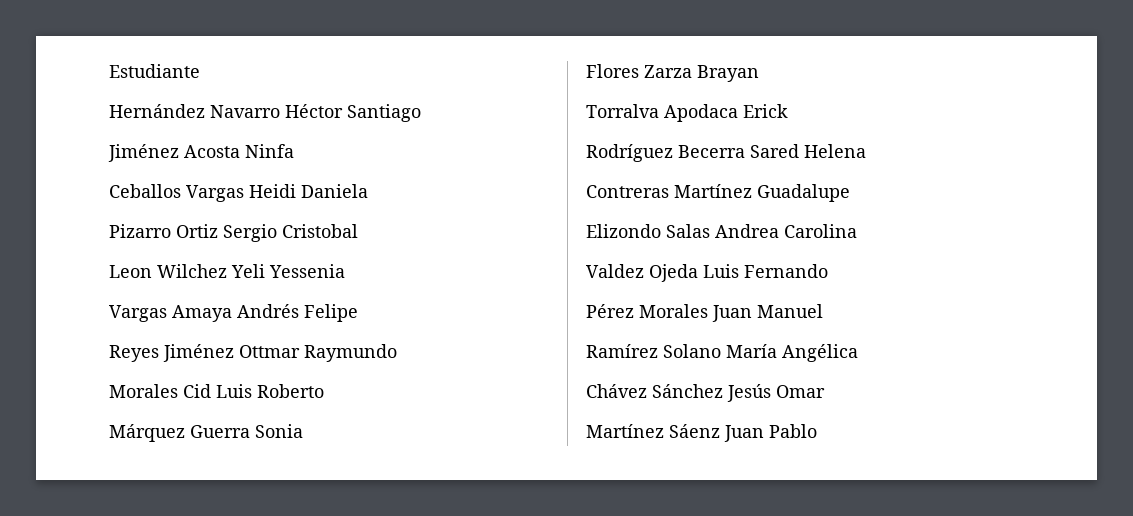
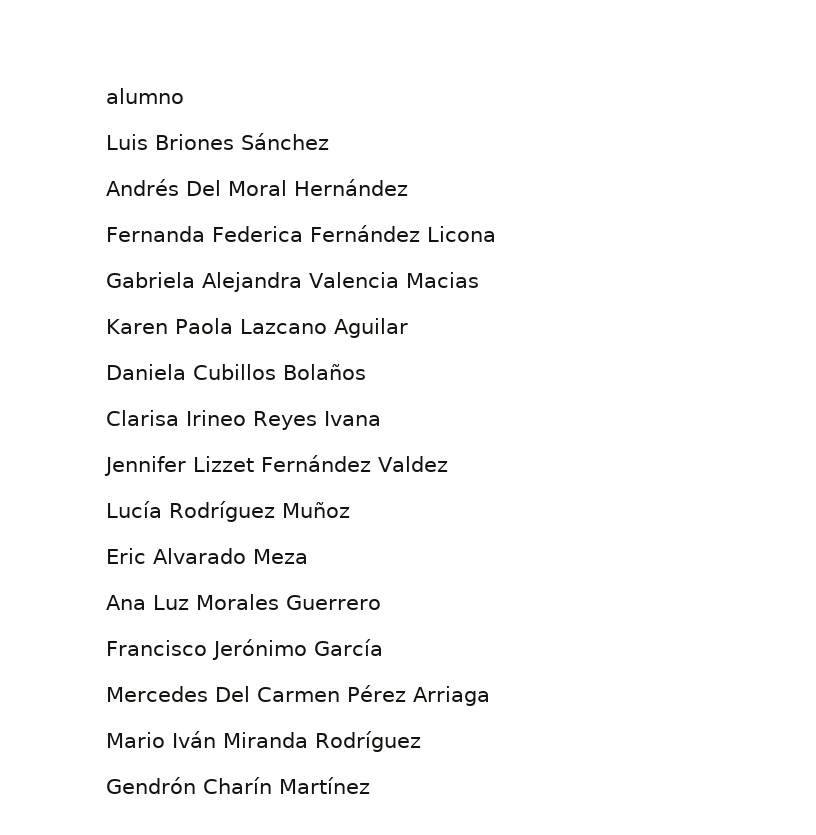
- Estudiante
- Hernández Navarro Héctor Santiago
- Jiménez Acosta Ninfa
- Ceballos Vargas Heidi Daniela
- Pizarro Ortiz Sergio Cristobal
- Leon Wilchez Yeli Yessenia
- Vargas Amaya Andrés Felipe
- Reyes Jiménez Ottmar Raymundo
- Morales Cid Luis Roberto
- Márquez Guerra Sonia
- Flores Zarza Brayan
- Torralva Apodaca Erick
- Rodríguez Becerra Sared Helena
- Contreras Martínez Guadalupe
- Elizondo Salas Andrea Carolina
- Valdez Ojeda Luis Fernando
- Pérez Morales Juan Manuel
- Ramírez Solano María Angélica
- Chávez Sánchez Jesús Omar
- Martínez Sáenz Juan Pablo
+ alumno
+ Luis Briones Sánchez
+ Andrés Del Moral Hernández
+ Fernanda Federica Fernández Licona
+ Gabriela Alejandra Valencia Macias
+ Karen Paola Lazcano Aguilar
+ Daniela Cubillos Bolaños
+ Clarisa Irineo Reyes Ivana
+ Jennifer Lizzet Fernández Valdez
+ Lucía Rodríguez Muñoz
+ Eric Alvarado Meza
+ Ana Luz Morales Guerrero
+ Francisco Jerónimo García
+ Mercedes Del Carmen Pérez Arriaga
+ Mario Iván Miranda Rodríguez
+ Gendrón Charín Martínez

